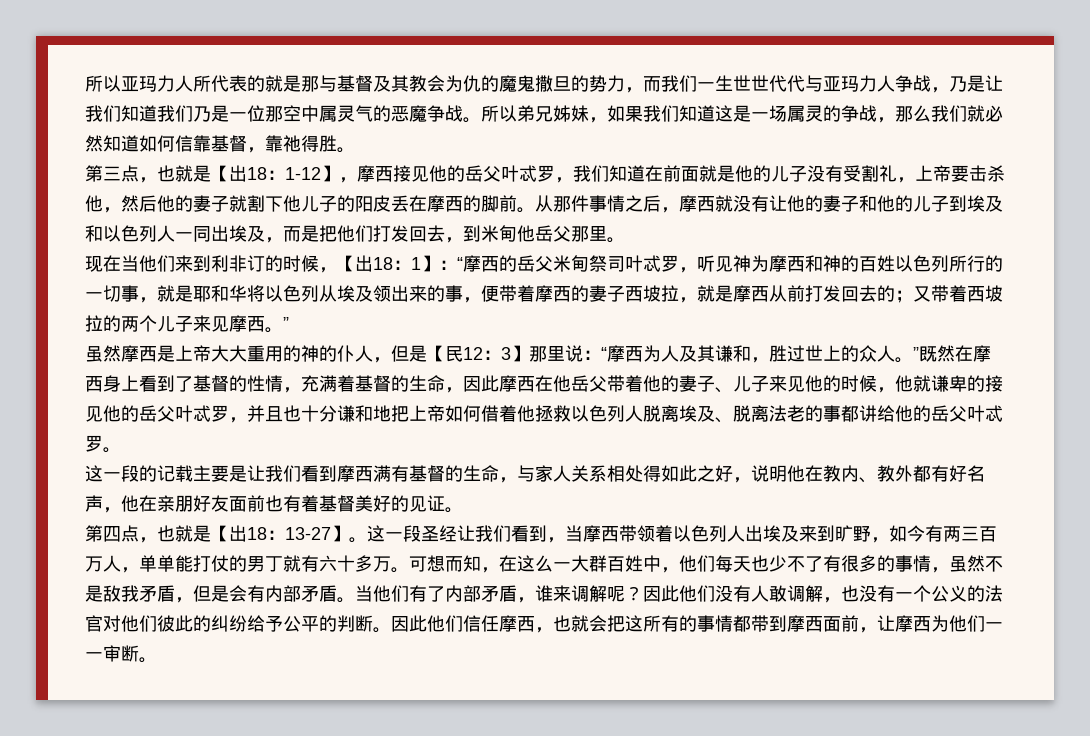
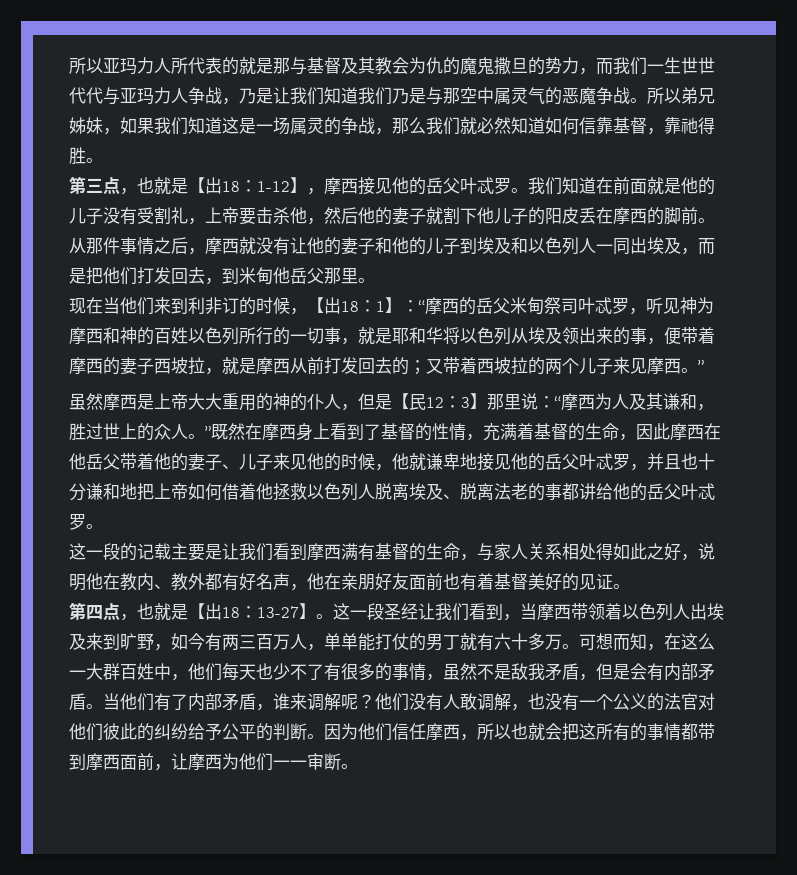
- 所以亚玛力人所代表的就是那与基督及其教会为仇的魔鬼撒旦的势力，而我们一生世世代代与亚玛力人争战，乃是让我们知道我们乃是一位那空中属灵气的恶魔争战。
+ 所以亚玛力人所代表的就是那与基督及其教会为仇的魔鬼撒旦的势力，而我们一生世世代代与亚玛力人争战，乃是让我们知道我们乃是与那空中属灵气的恶魔争战。
- 第三点，也就是【出18：1-12】，摩西接见他的岳父叶忒罗，我们知道在前面就是他的儿子没有受割礼，上帝要击杀他，然后他的妻子就割下他儿子的阳皮丢在摩西的脚前。
+ 第三点，也就是【出18：1-12】，摩西接见他的岳父叶忒罗。我们知道在前面就是他的儿子没有受割礼，上帝要击杀他，然后他的妻子就割下他儿子的阳皮丢在摩西的脚前。
- “摩西为人及其谦和，胜过世上的众人。”既然在摩西身上看到了基督的性情，充满着基督的生命，因此摩西在他岳父带着他的妻子、儿子来见他的时候，他就谦卑的接见他的岳父叶忒罗，并且也十分谦和地把上帝如何借着他拯救以色列人脱离埃及、脱离法老的事都讲给他的岳父叶忒罗。
+ “摩西为人及其谦和，胜过世上的众人。”既然在摩西身上看到了基督的性情，充满着基督的生命，因此摩西在他岳父带着他的妻子、儿子来见他的时候，他就谦卑地接见他的岳父叶忒罗，并且也十分谦和地把上帝如何借着他拯救以色列人脱离埃及、脱离法老的事都讲给他的岳父叶忒罗。
- 因此他们没有人敢调解，也没有一个公义的法官对他们彼此的纠纷给予公平的判断。
+ 他们没有人敢调解，也没有一个公义的法官对他们彼此的纠纷给予公平的判断。
- 因此他们信任摩西，也就会把这所有的事情都带到摩西面前，让摩西为他们一一审断。
+ 因为他们信任摩西，所以也就会把这所有的事情都带到摩西面前，让摩西为他们一一审断。

